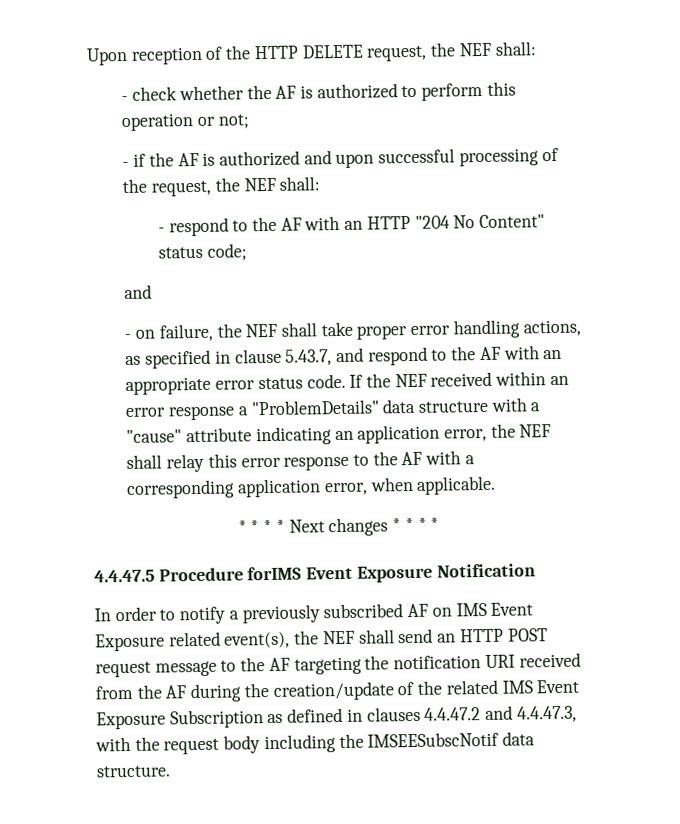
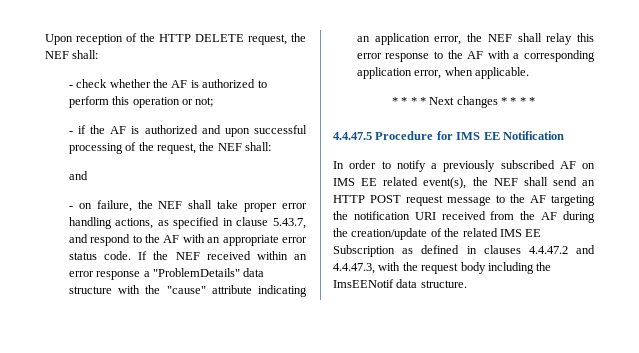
- - respond to the AF with an HTTP "204 No Content" status code;
- If the NEF received within an error response a "ProblemDetails" data structure with a "cause" attribute indicating an application error, the NEF shall relay this error response to the AF with a corresponding application error, when applicable.
+ If the NEF received within an error response a "ProblemDetails" data structure with the "cause" attribute indicating an application error, the NEF shall relay this error response to the AF with a corresponding application error, when applicable.
- 4.4.47.5 Procedure forIMS Event Exposure Notification
+ 4.4.47.5 Procedure for IMS EE Notification
- In order to notify a previously subscribed AF on IMS Event Exposure related event(s), the NEF shall send an HTTP POST request message to the AF targeting the notification URI received from the AF during the creation/update of the related IMS Event Exposure Subscription as defined in clauses 4.4.47.2 and 4.4.47.3, with the request body including the IMSEESubscNotif data structure.
+ In order to notify a previously subscribed AF on IMS EE related event(s), the NEF shall send an HTTP POST request message to the AF targeting the notification URI received from the AF during the creation/update of the related IMS EE Subscription as defined in clauses 4.4.47.2 and 4.4.47.3, with the request body including the ImsEENotif data structure.

